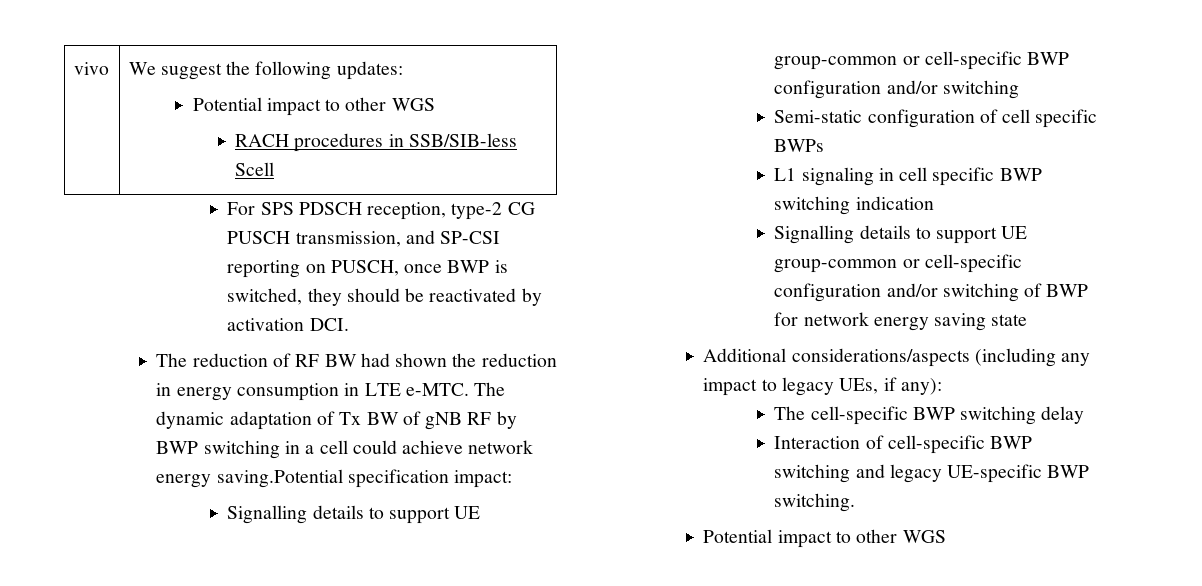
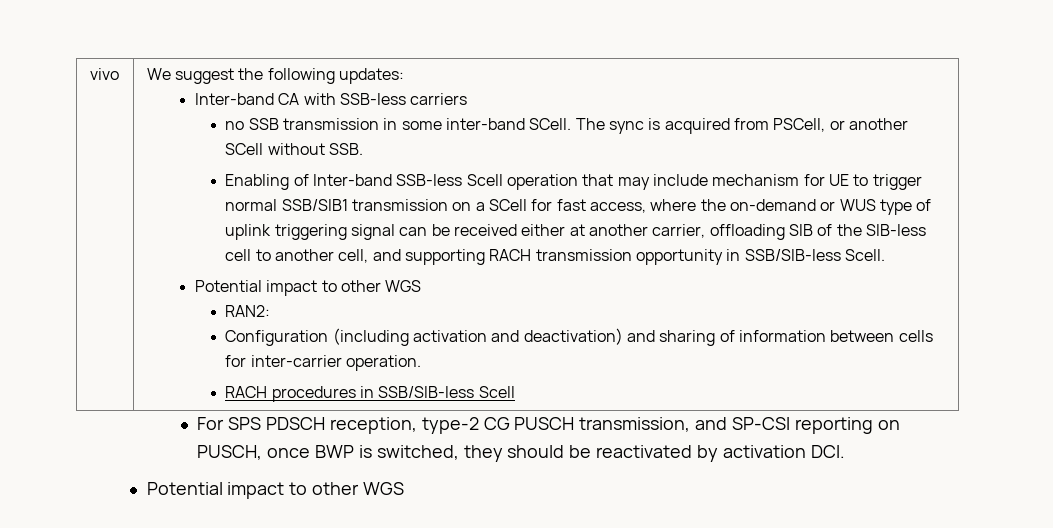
  We suggest the following updates:
+ Inter-band CA with SSB-less carriers
+ no SSB transmission in some inter-band SCell. The sync is acquired from PSCell, or another SCell without SSB.
+ Enabling of Inter-band SSB-less Scell operation that may include mechanism for UE to trigger normal SSB/SIB1 transmission on a SCell for fast access, where the on-demand or WUS type of uplink triggering signal can be received either at another carrier, offloading SIB of the SIB-less cell to another cell, and supporting RACH transmission opportunity in SSB/SIB-less Scell.
  Potential impact to other WGS
+ RAN2:
+ Configuration (including activation and deactivation) and sharing of information between cells for inter-carrier operation.
- The reduction of RF BW had shown the reduction in energy consumption in LTE e-MTC. The dynamic adaptation of Tx BW of gNB RF by BWP switching in a cell could achieve network energy saving.Potential specification impact:
- Signalling details to support UE group-common or cell-specific BWP configuration and/or switching
- Semi-static configuration of cell specific BWPs
- L1 signaling in cell specific BWP switching indication
- Signalling details to support UE group-common or cell-specific configuration and/or switching of BWP for network energy saving state
- Additional considerations/aspects (including any impact to legacy UEs, if any):
- The cell-specific BWP switching delay
- Interaction of cell-specific BWP switching and legacy UE-specific BWP switching.

